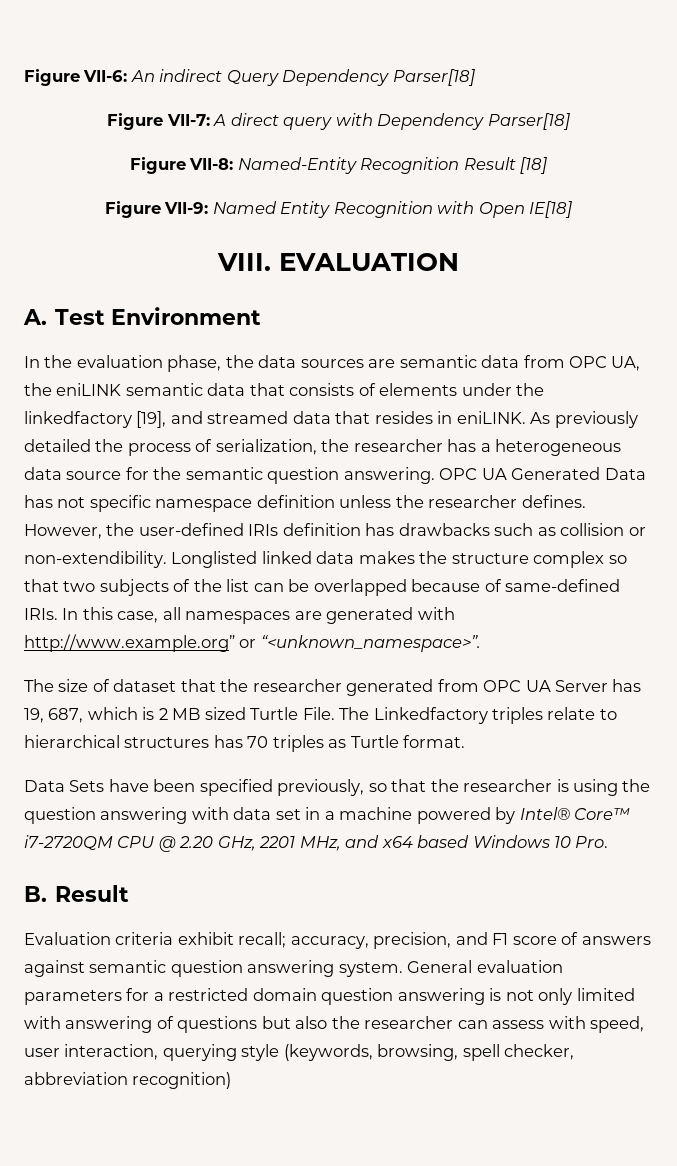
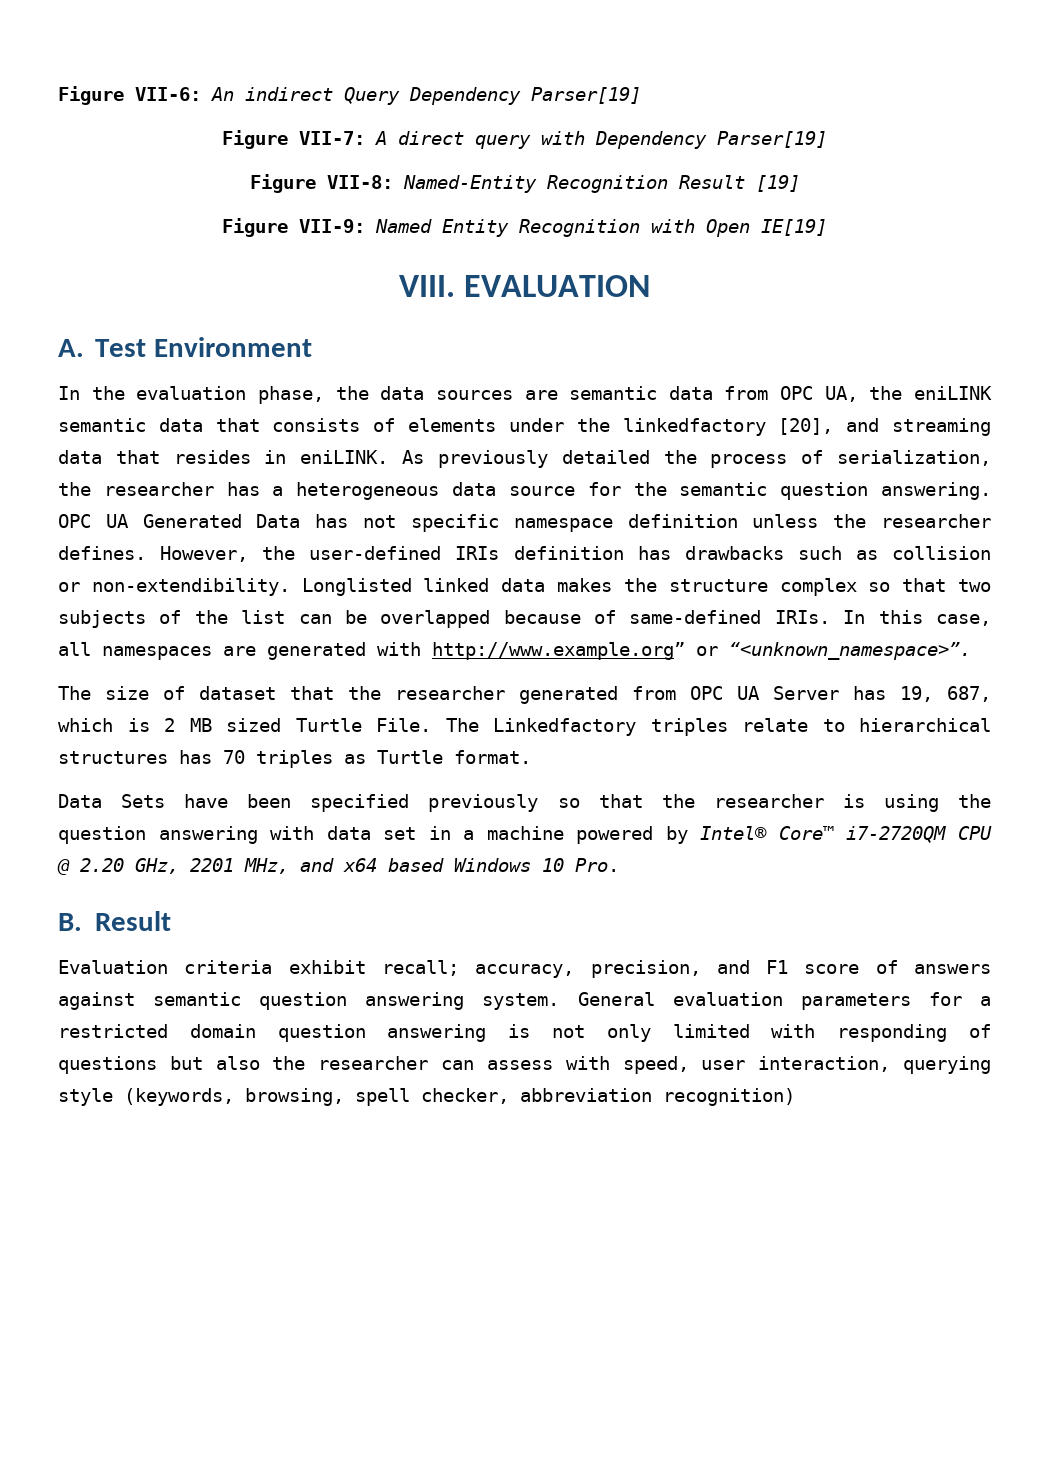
- Figure VII-6: An indirect Query Dependency Parser[18]
+ Figure VII-6: An indirect Query Dependency Parser[19]
- Figure VII-7: A direct query with Dependency Parser[18]
+ Figure VII-7: A direct query with Dependency Parser[19]
- Figure VII-8: Named-Entity Recognition Result [18]
+ Figure VII-8: Named-Entity Recognition Result [19]
- Figure VII-9: Named Entity Recognition with Open IE[18]
+ Figure VII-9: Named Entity Recognition with Open IE[19]
- In the evaluation phase, the data sources are semantic data from OPC UA, the eniLINK semantic data that consists of elements under the linkedfactory [19], and streamed data that resides in eniLINK.
+ In the evaluation phase, the data sources are semantic data from OPC UA, the eniLINK semantic data that consists of elements under the linkedfactory [20], and streaming data that resides in eniLINK.
- Data Sets have been specified previously, so that the researcher is using the question answering with data set in a machine powered by Intel® Core™ i7-2720QM CPU @ 2.20 GHz, 2201 MHz, and x64 based Windows 10 Pro.
+ Data Sets have been specified previously so that the researcher is using the question answering with data set in a machine powered by Intel® Core™ i7-2720QM CPU @ 2.20 GHz, 2201 MHz, and x64 based Windows 10 Pro.
- General evaluation parameters for a restricted domain question answering is not only limited with answering of questions but also the researcher can assess with speed, user interaction, querying style (keywords, browsing, spell checker, abbreviation recognition)
+ General evaluation parameters for a restricted domain question answering is not only limited with responding of questions but also the researcher can assess with speed, user interaction, querying style (keywords, browsing, spell checker, abbreviation recognition)

